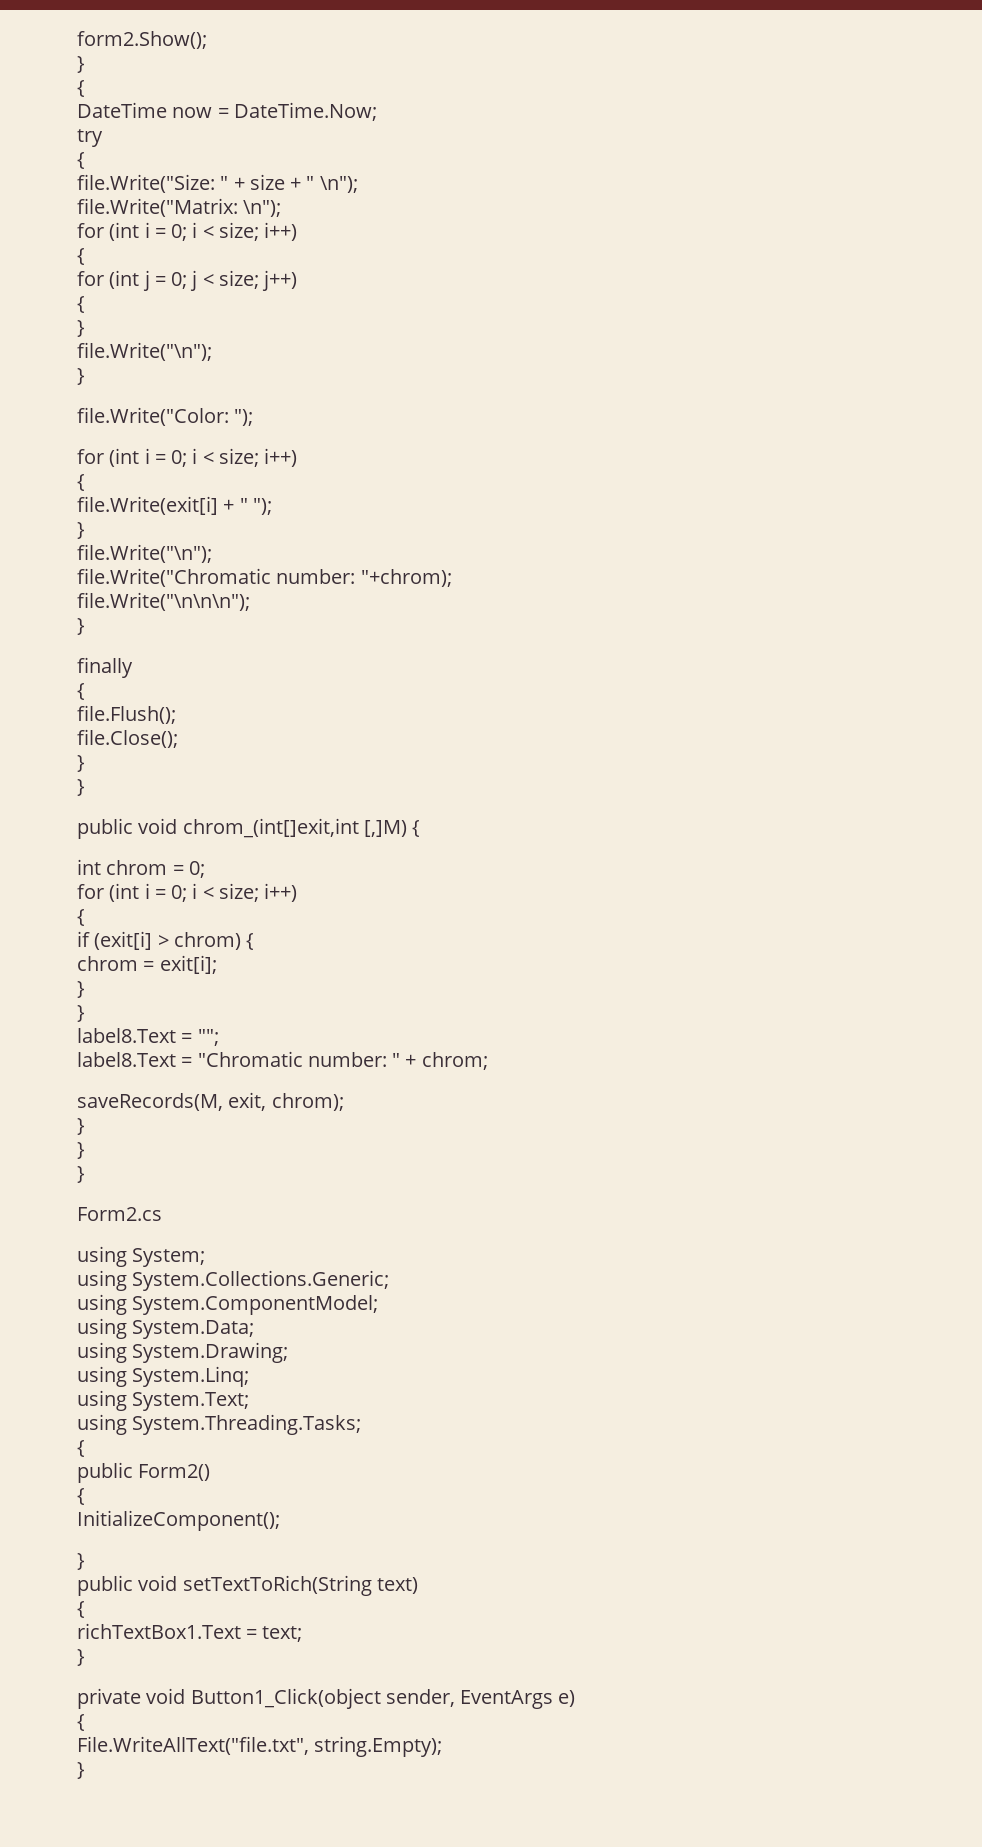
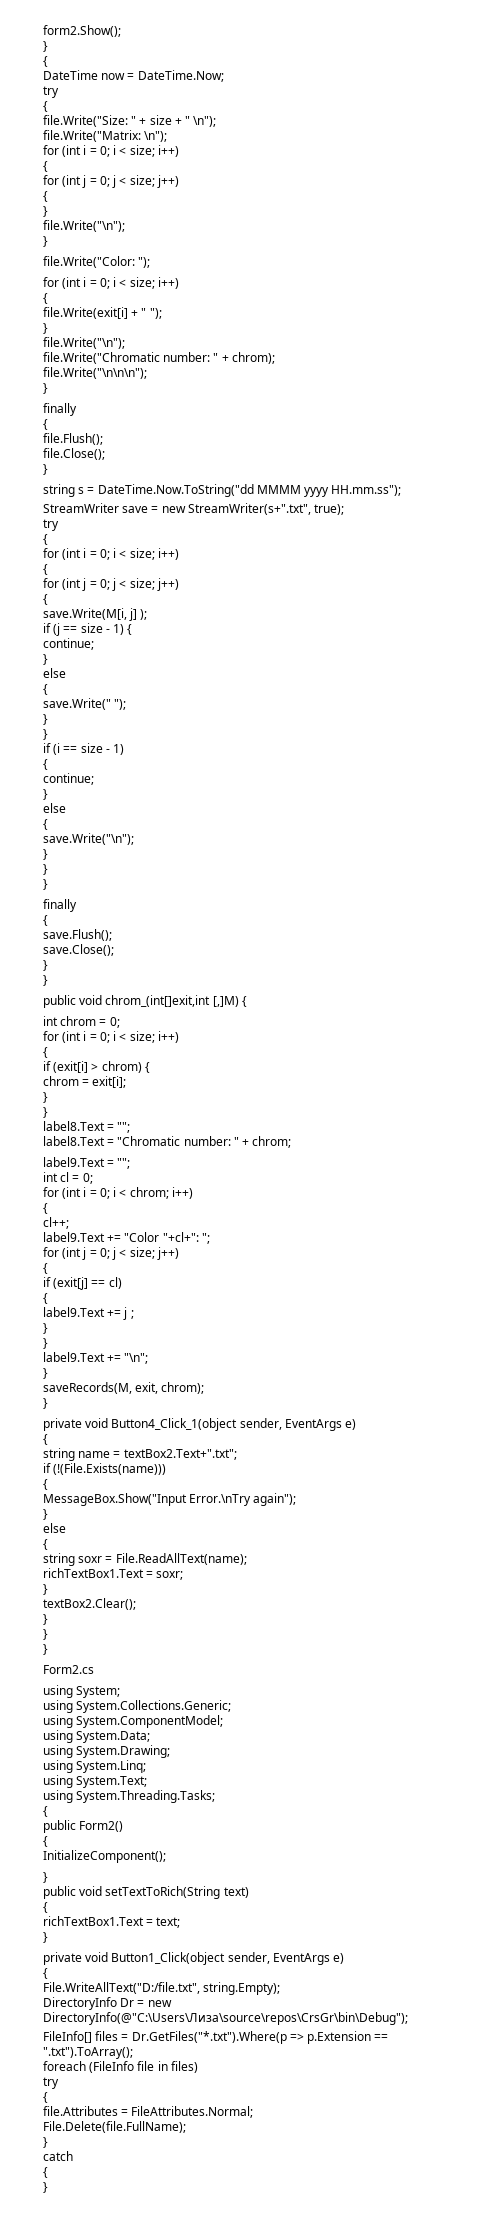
- file.Write("Сhromatic number: "+chrom);
+ file.Write("Сhromatic number: " + chrom);
+ string s = DateTime.Now.ToString("dd MMMM yyyy HH.mm.ss");
+ StreamWriter save = new StreamWriter(s+".txt", true);
+ try
+ {
+ for (int i = 0; i < size; i++)
+ {
+ for (int j = 0; j < size; j++)
+ {
+ save.Write(M[i, j] );
+ if (j == size - 1) {
+ continue;
+ }
+ else
+ {
+ save.Write(" ");
+ }
+ }
+ if (i == size - 1)
+ {
+ continue;
+ }
+ else
+ {
+ save.Write("\n");
+ }
+ }
+ }
+ finally
+ {
+ save.Flush();
+ save.Close();
+ }
+ label9.Text = "";
+ int cl = 0;
+ for (int i = 0; i < chrom; i++)
+ {
+ cl++;
+ label9.Text += "Color "+cl+": ";
+ for (int j = 0; j < size; j++)
+ {
+ if (exit[j] == cl)
+ {
+ label9.Text += j ;
+ }
+ }
+ label9.Text += "\n";
+ }
  saveRecords(M, exit, chrom);
+ }
+ private void Button4_Click_1(object sender, EventArgs e)
+ {
+ string name = textBox2.Text+".txt";
+ if (!(File.Exists(name)))
+ {
+ MessageBox.Show("Input Error.\nTry again");
+ }
+ else
+ {
+ string soxr = File.ReadAllText(name);
+ richTextBox1.Text = soxr;
+ }
+ textBox2.Clear();
- File.WriteAllText("file.txt", string.Empty);
+ File.WriteAllText("D:/file.txt", string.Empty);
+ DirectoryInfo Dr = new DirectoryInfo(@"C:\Users\Лиза\source\repos\CrsGr\bin\Debug");
+ FileInfo[] files = Dr.GetFiles("*.txt").Where(p => p.Extension == ".txt").ToArray();
+ foreach (FileInfo file in files)
+ try
+ {
+ file.Attributes = FileAttributes.Normal;
+ File.Delete(file.FullName);
+ }
+ catch
+ {

